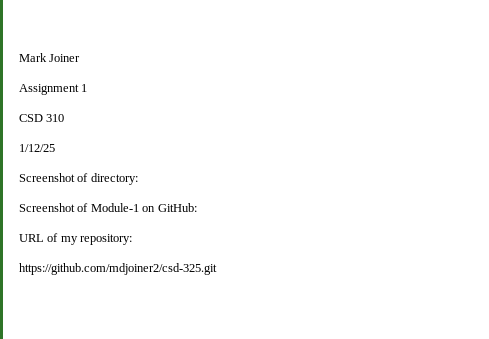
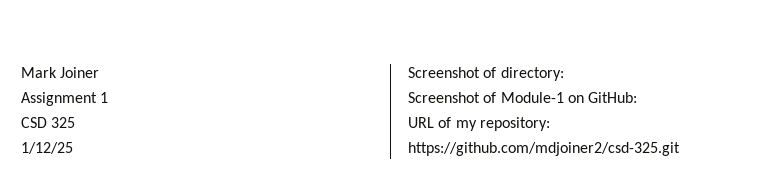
- CSD 310
+ CSD 325

